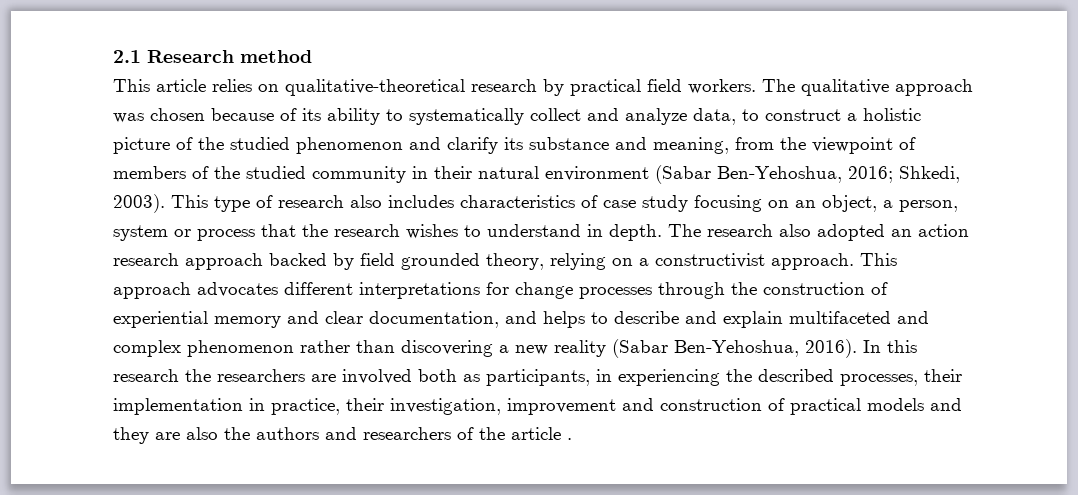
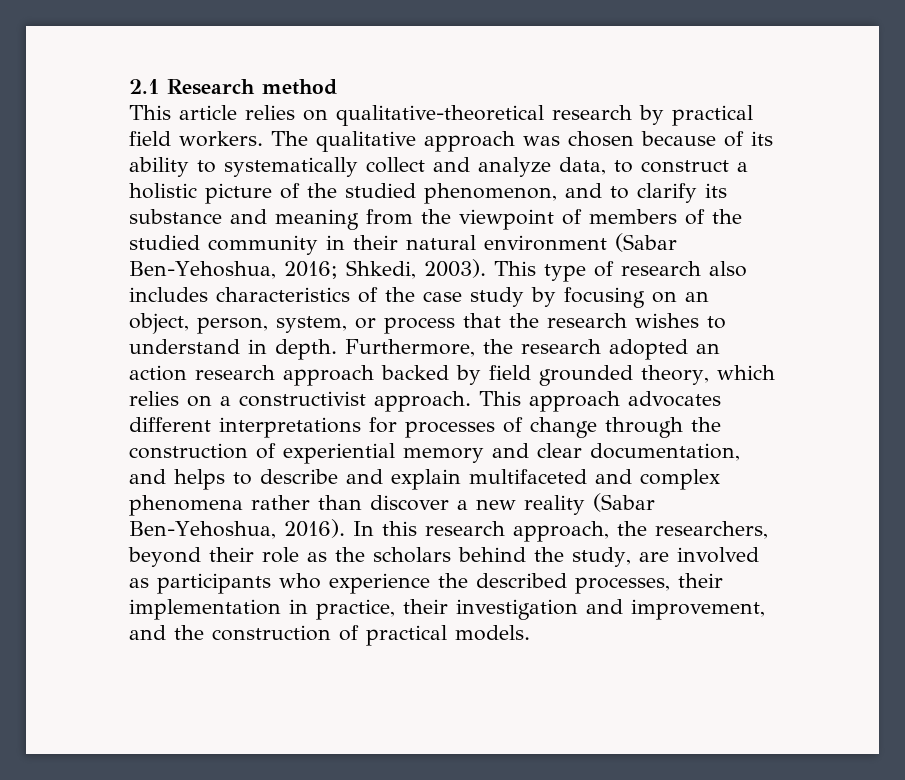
- The qualitative approach was chosen because of its ability to systematically collect and analyze data, to construct a holistic picture of the studied phenomenon and clarify its substance and meaning, from the viewpoint of members of the studied community in their natural environment (Sabar Ben-Yehoshua, 2016; Shkedi, 2003).
+ The qualitative approach was chosen because of its ability to systematically collect and analyze data, to construct a holistic picture of the studied phenomenon, and to clarify its substance and meaning from the viewpoint of members of the studied community in their natural environment (Sabar Ben-Yehoshua, 2016; Shkedi, 2003).
- This type of research also includes characteristics of case study focusing on an object, a person, system or process that the research wishes to understand in depth.
+ This type of research also includes characteristics of the case study by focusing on an object, person, system, or process that the research wishes to understand in depth.
- The research also adopted an action research approach backed by field grounded theory, relying on a constructivist approach.
+ Furthermore, the research adopted an action research approach backed by field grounded theory, which relies on a constructivist approach.
- This approach advocates different interpretations for change processes through the construction of experiential memory and clear documentation, and helps to describe and explain multifaceted and complex phenomenon rather than discovering a new reality (Sabar Ben-Yehoshua, 2016).
+ This approach advocates different interpretations for processes of change through the construction of experiential memory and clear documentation, and helps to describe and explain multifaceted and complex phenomena rather than discover a new reality (Sabar Ben-Yehoshua, 2016).
- In this research the researchers are involved both as participants, in experiencing the described processes, their implementation in practice, their investigation, improvement and construction of practical models and they are also the authors and researchers of the article .
+ In this research approach, the researchers, beyond their role as the scholars behind the study, are involved as participants who experience the described processes, their implementation in practice, their investigation and improvement, and the construction of practical models.

